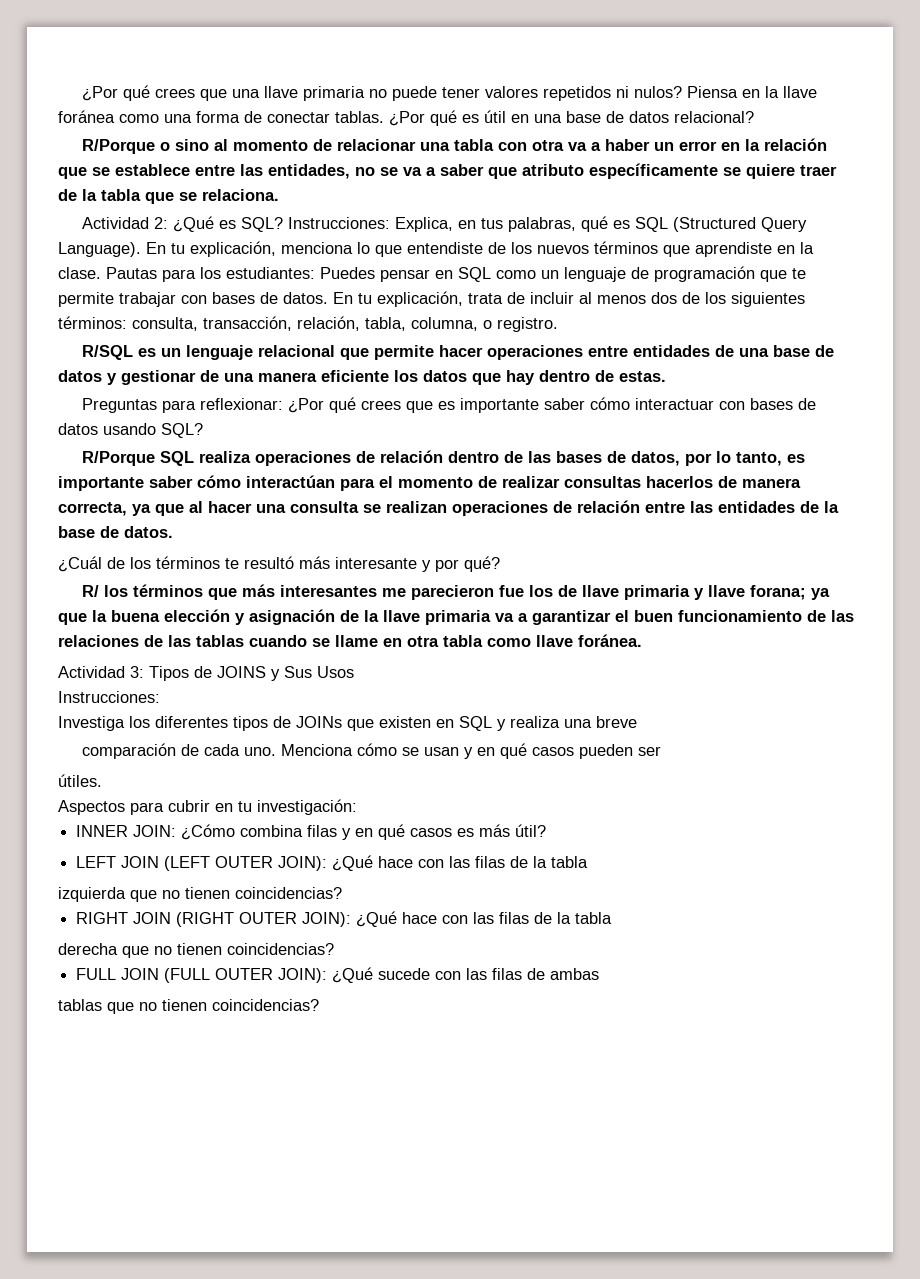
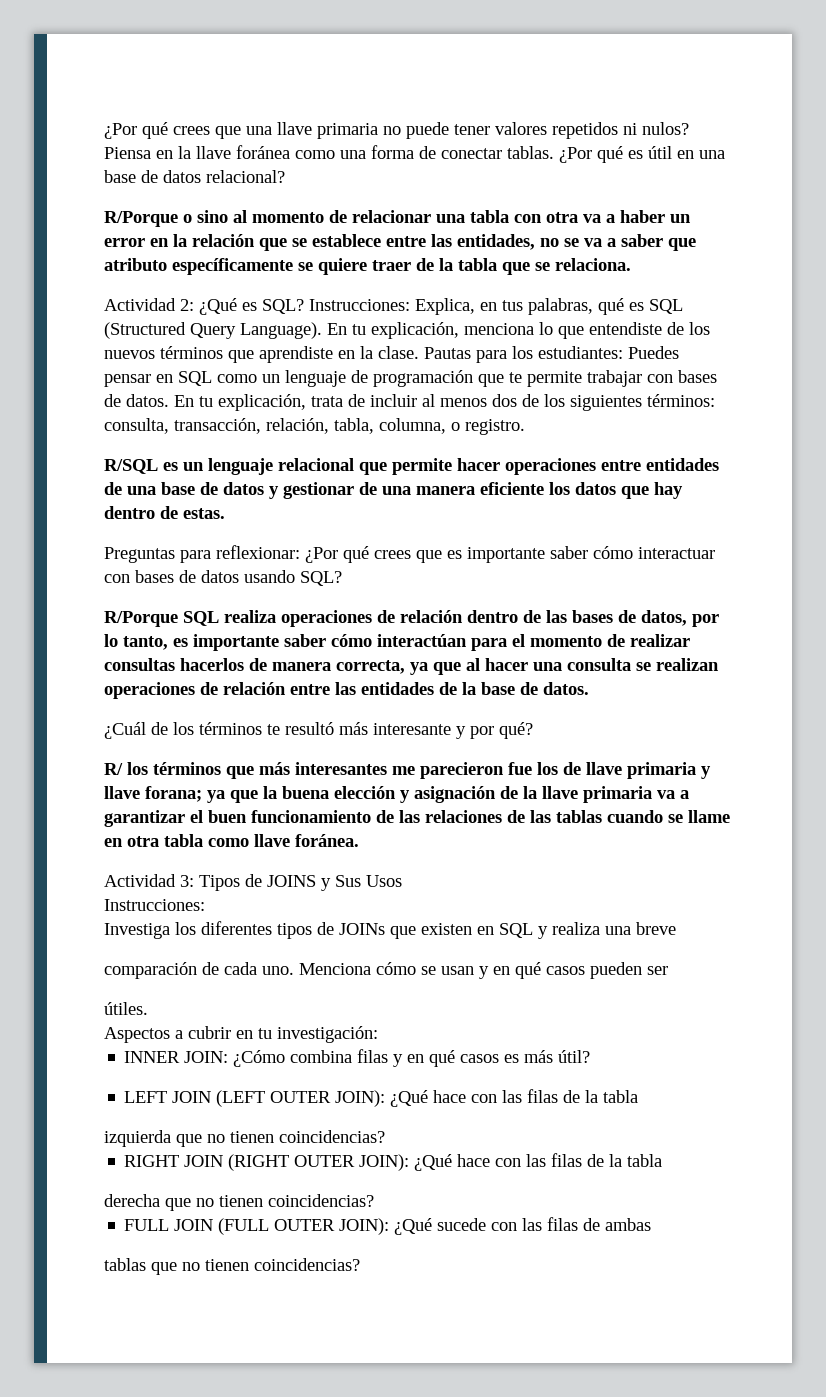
- Aspectos para cubrir en tu investigación:
+ Aspectos a cubrir en tu investigación:

